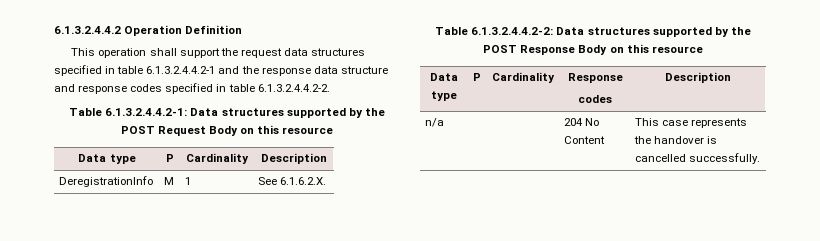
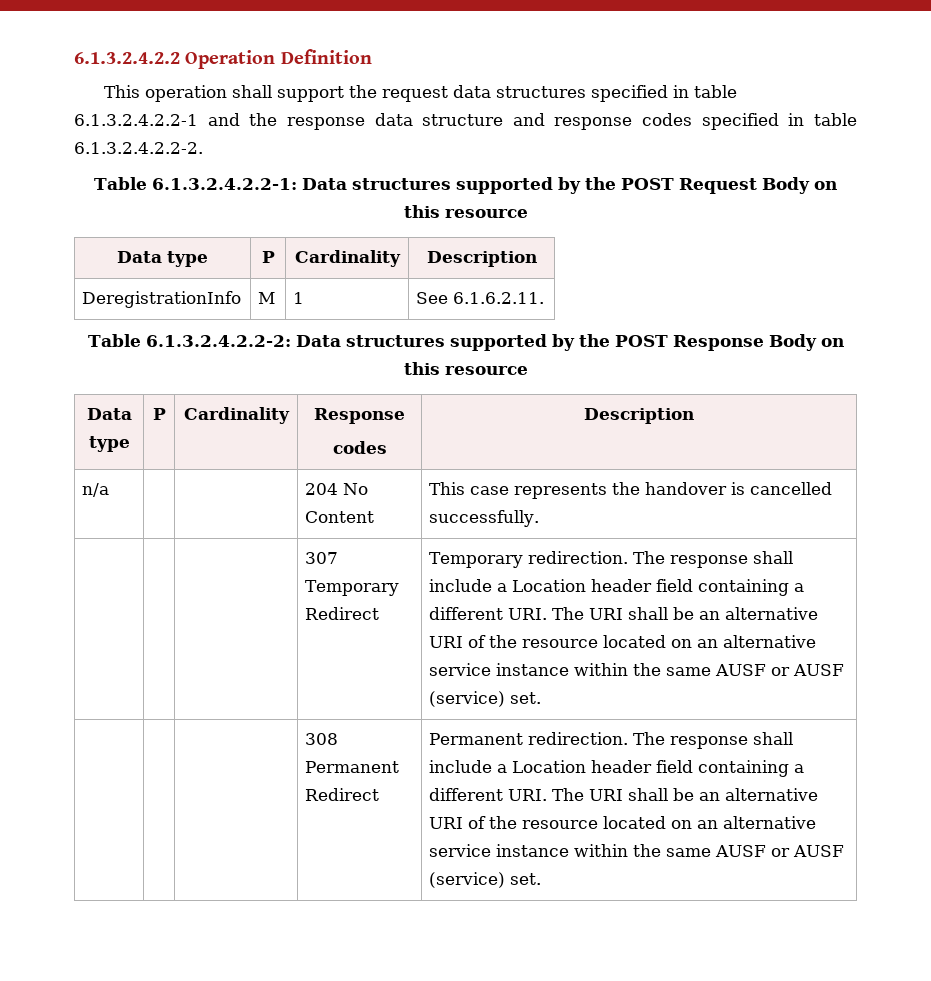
- 6.1.3.2.4.4.2 Operation Definition
+ 6.1.3.2.4.2.2 Operation Definition
- This operation shall support the request data structures specified in table 6.1.3.2.4.4.2-1 and the response data structure and response codes specified in table 6.1.3.2.4.4.2-2.
- Table 6.1.3.2.4.4.2-1: Data structures supported by the POST Request Body on this resource
+ This operation shall support the request data structures specified in table 6.1.3.2.4.2.2-1 and the response data structure and response codes specified in table 6.1.3.2.4.2.2-2.
+ Table 6.1.3.2.4.2.2-1: Data structures supported by the POST Request Body on this resource
- DeregistrationInfo | M | 1 | See 6.1.6.2.X.
- Table 6.1.3.2.4.4.2-2: Data structures supported by the POST Response Body on this resource
+ DeregistrationInfo | M | 1 | See 6.1.6.2.11.
+ Table 6.1.3.2.4.2.2-2: Data structures supported by the POST Response Body on this resource
+ 307 Temporary Redirect | Temporary redirection. The response shall include a Location header field containing a different URI. The URI shall be an alternative URI of the resource located on an alternative service instance within the same AUSF or AUSF (service) set.
+ | | | 308 Permanent Redirect | Permanent redirection. The response shall include a Location header field containing a different URI. The URI shall be an alternative URI of the resource located on an alternative service instance within the same AUSF or AUSF (service) set.

